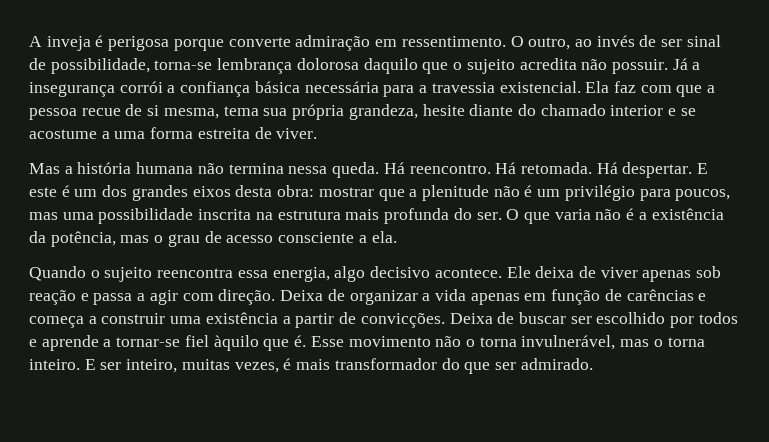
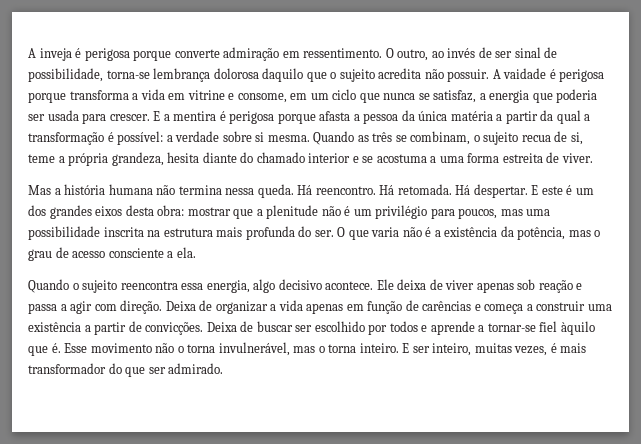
- Já a insegurança corrói a confiança básica necessária para a travessia existencial. Ela faz com que a pessoa recue de si mesma, tema sua própria grandeza, hesite diante do chamado interior e se acostume a uma forma estreita de viver.
+ A vaidade é perigosa porque transforma a vida em vitrine e consome, em um ciclo que nunca se satisfaz, a energia que poderia ser usada para crescer. E a mentira é perigosa porque afasta a pessoa da única matéria a partir da qual a transformação é possível: a verdade sobre si mesma. Quando as três se combinam, o sujeito recua de si, teme a própria grandeza, hesita diante do chamado interior e se acostuma a uma forma estreita de viver.

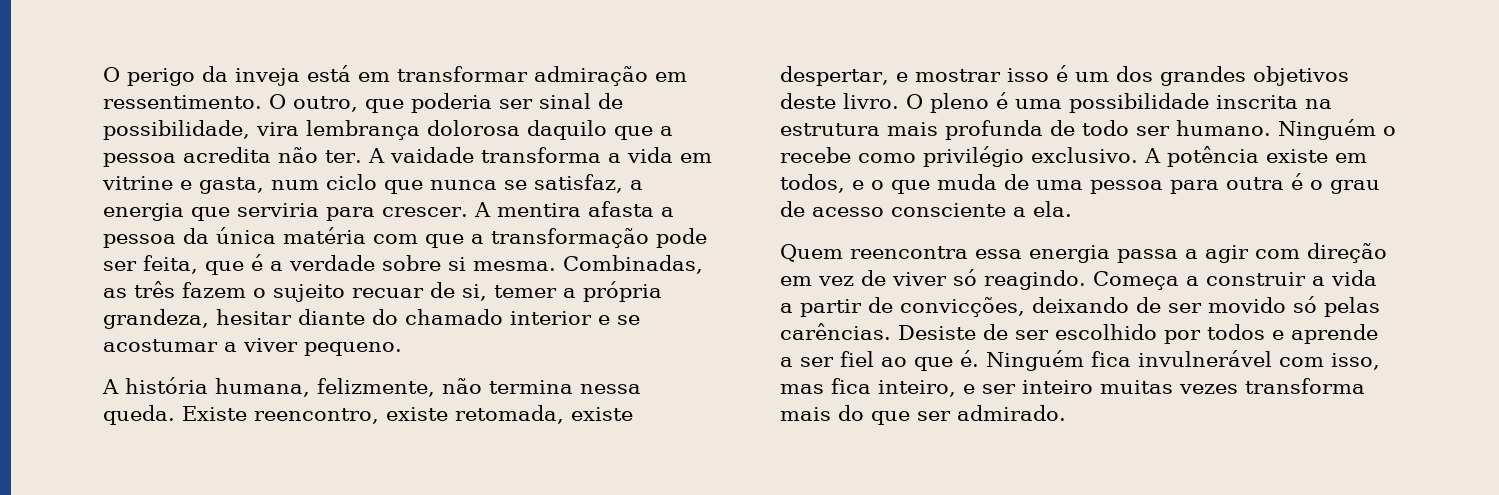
- A inveja é perigosa porque converte admiração em ressentimento.
+ O perigo da inveja está em transformar admiração em ressentimento.
- O outro, ao invés de ser sinal de possibilidade, torna-se lembrança dolorosa daquilo que o sujeito acredita não possuir.
+ O outro, que poderia ser sinal de possibilidade, vira lembrança dolorosa daquilo que a pessoa acredita não ter.
- A vaidade é perigosa porque transforma a vida em vitrine e consome, em um ciclo que nunca se satisfaz, a energia que poderia ser usada para crescer. E a mentira é perigosa porque afasta a pessoa da única matéria a partir da qual a transformação é possível: a verdade sobre si mesma.
+ A vaidade transforma a vida em vitrine e gasta, num ciclo que nunca se satisfaz, a energia que serviria para crescer. A mentira afasta a pessoa da única matéria com que a transformação pode ser feita, que é a verdade sobre si mesma.
- Quando as três se combinam, o sujeito recua de si, teme a própria grandeza, hesita diante do chamado interior e se acostuma a uma forma estreita de viver.
- Mas a história humana não termina nessa queda. Há reencontro. Há retomada. Há despertar. E este é um dos grandes eixos desta obra: mostrar que a plenitude não é um privilégio para poucos, mas uma possibilidade inscrita na estrutura mais profunda do ser. O que varia não é a existência da potência, mas o grau de acesso consciente a ela.
+ Combinadas, as três fazem o sujeito recuar de si, temer a própria grandeza, hesitar diante do chamado interior e se acostumar a viver pequeno.
+ A história humana, felizmente, não termina nessa queda. Existe reencontro, existe retomada, existe despertar, e mostrar isso é um dos grandes objetivos deste livro. O pleno é uma possibilidade inscrita na estrutura mais profunda de todo ser humano. Ninguém o recebe como privilégio exclusivo. A potência existe em todos, e o que muda de uma pessoa para outra é o grau de acesso consciente a ela.
- Quando o sujeito reencontra essa energia, algo decisivo acontece. Ele deixa de viver apenas sob reação e passa a agir com direção. Deixa de organizar a vida apenas em função de carências e começa a construir uma existência a partir de convicções. Deixa de buscar ser escolhido por todos e aprende a tornar-se fiel àquilo que é. Esse movimento não o torna invulnerável, mas o torna inteiro. E ser inteiro, muitas vezes, é mais transformador do que ser admirado.
+ Quem reencontra essa energia passa a agir com direção em vez de viver só reagindo. Começa a construir a vida a partir de convicções, deixando de ser movido só pelas carências. Desiste de ser escolhido por todos e aprende a ser fiel ao que é. Ninguém fica invulnerável com isso, mas fica inteiro, e ser inteiro muitas vezes transforma mais do que ser admirado.

